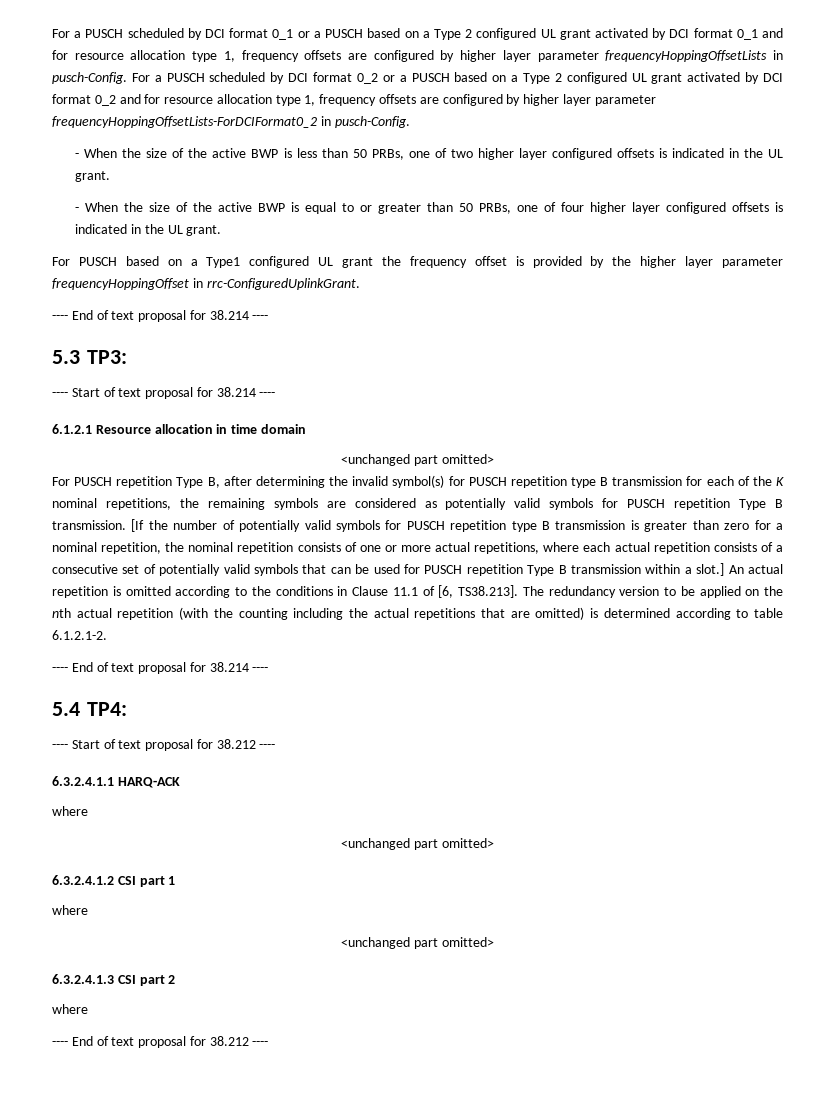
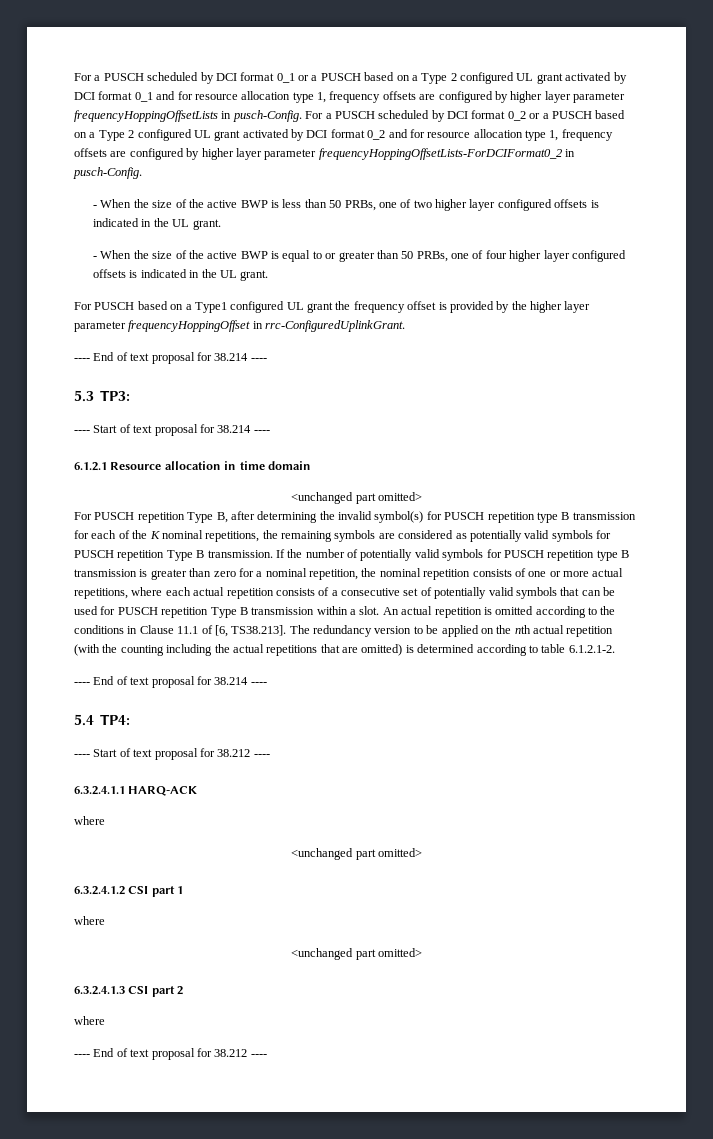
- [If the number of potentially valid symbols for PUSCH repetition type B transmission is greater than zero for a nominal repetition, the nominal repetition consists of one or more actual repetitions, where each actual repetition consists of a consecutive set of potentially valid symbols that can be used for PUSCH repetition Type B transmission within a slot.]
+ If the number of potentially valid symbols for PUSCH repetition type B transmission is greater than zero for a nominal repetition, the nominal repetition consists of one or more actual repetitions, where each actual repetition consists of a consecutive set of potentially valid symbols that can be used for PUSCH repetition Type B transmission within a slot.

